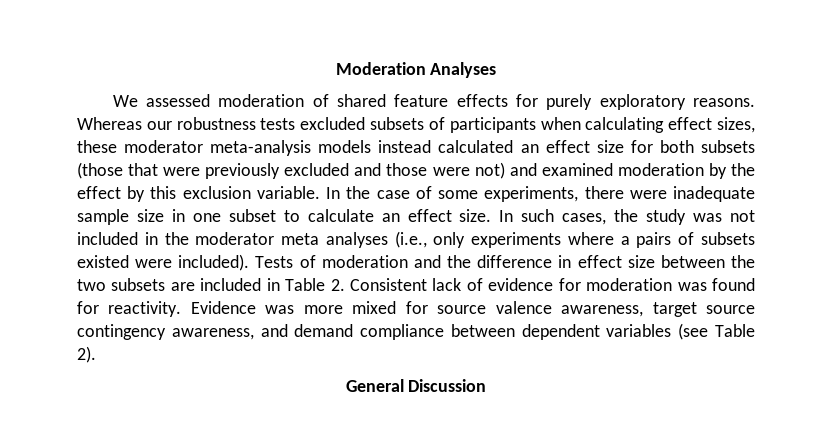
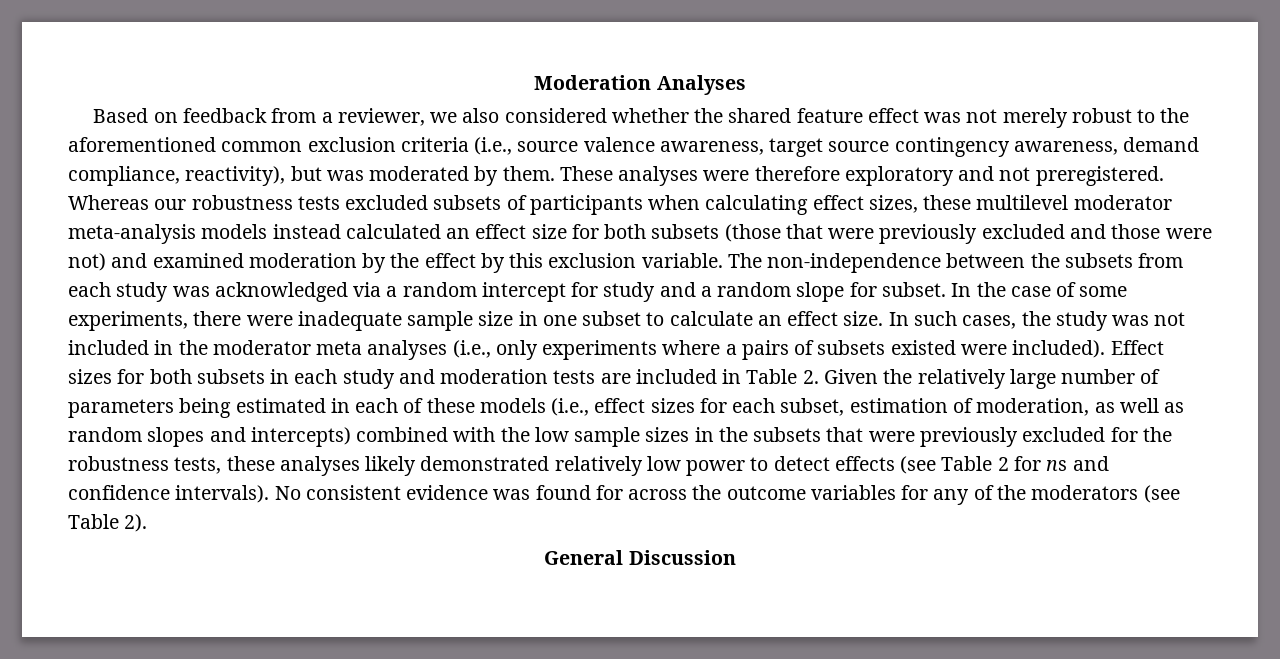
- We assessed moderation of shared feature effects for purely exploratory reasons.
+ Based on feedback from a reviewer, we also considered whether the shared feature effect was not merely robust to the aforementioned common exclusion criteria (i.e., source valence awareness, target source contingency awareness, demand compliance, reactivity), but was moderated by them. These analyses were therefore exploratory and not preregistered.
- Whereas our robustness tests excluded subsets of participants when calculating effect sizes, these moderator meta-analysis models instead calculated an effect size for both subsets (those that were previously excluded and those were not) and examined moderation by the effect by this exclusion variable.
+ Whereas our robustness tests excluded subsets of participants when calculating effect sizes, these multilevel moderator meta-analysis models instead calculated an effect size for both subsets (those that were previously excluded and those were not) and examined moderation by the effect by this exclusion variable.
+ The non-independence between the subsets from each study was acknowledged via a random intercept for study and a random slope for subset.
- Tests of moderation and the difference in effect size between the two subsets are included in Table 2. Consistent lack of evidence for moderation was found for reactivity. Evidence was more mixed for source valence awareness, target source contingency awareness, and demand compliance between dependent variables (see Table 2).
+ Effect sizes for both subsets in each study and moderation tests are included in Table 2. Given the relatively large number of parameters being estimated in each of these models (i.e., effect sizes for each subset, estimation of moderation, as well as random slopes and intercepts) combined with the low sample sizes in the subsets that were previously excluded for the robustness tests, these analyses likely demonstrated relatively low power to detect effects (see Table 2 for ns and confidence intervals). No consistent evidence was found for across the outcome variables for any of the moderators (see Table 2).

